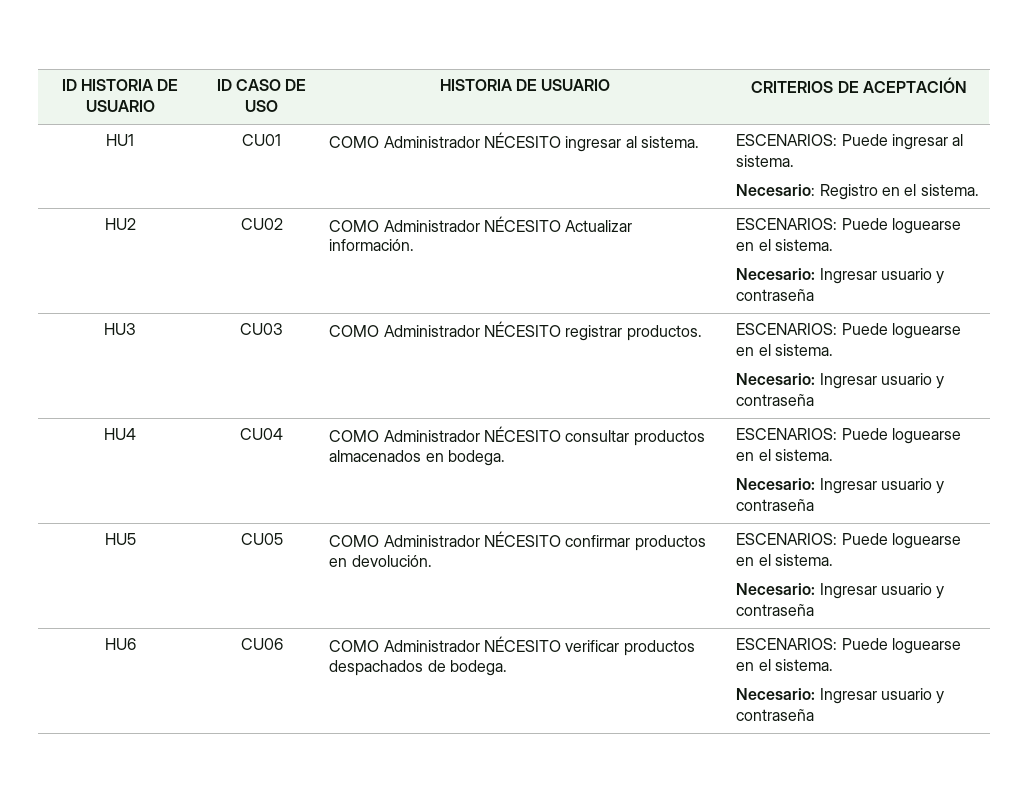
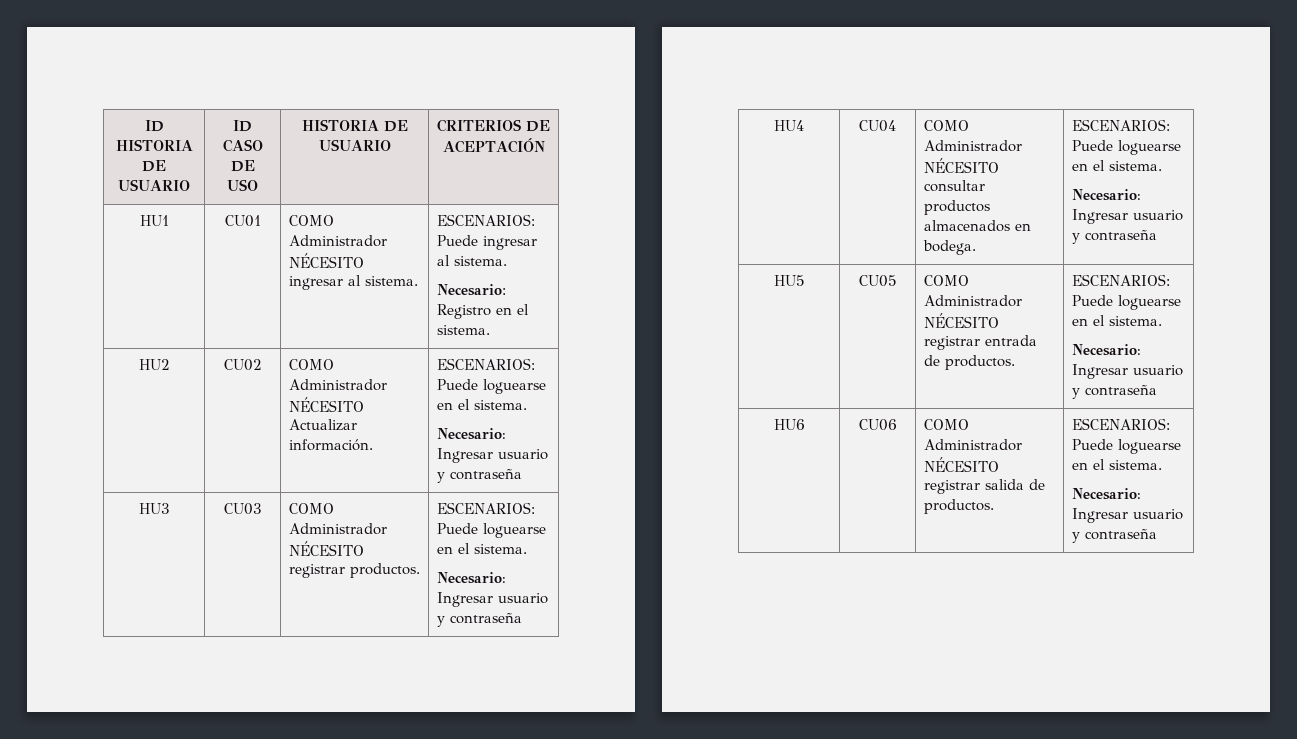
- HU5 | CU05 | COMO Administrador NÉCESITO confirmar productos en devolución. | ESCENARIOS: Puede loguearse en el sistema.
+ HU5 | CU05 | COMO Administrador NÉCESITO registrar entrada de productos. | ESCENARIOS: Puede loguearse en el sistema.
- HU6 | CU06 | COMO Administrador NÉCESITO verificar productos despachados de bodega. | ESCENARIOS: Puede loguearse en el sistema.
+ HU6 | CU06 | COMO Administrador NÉCESITO registrar salida de productos. | ESCENARIOS: Puede loguearse en el sistema.

